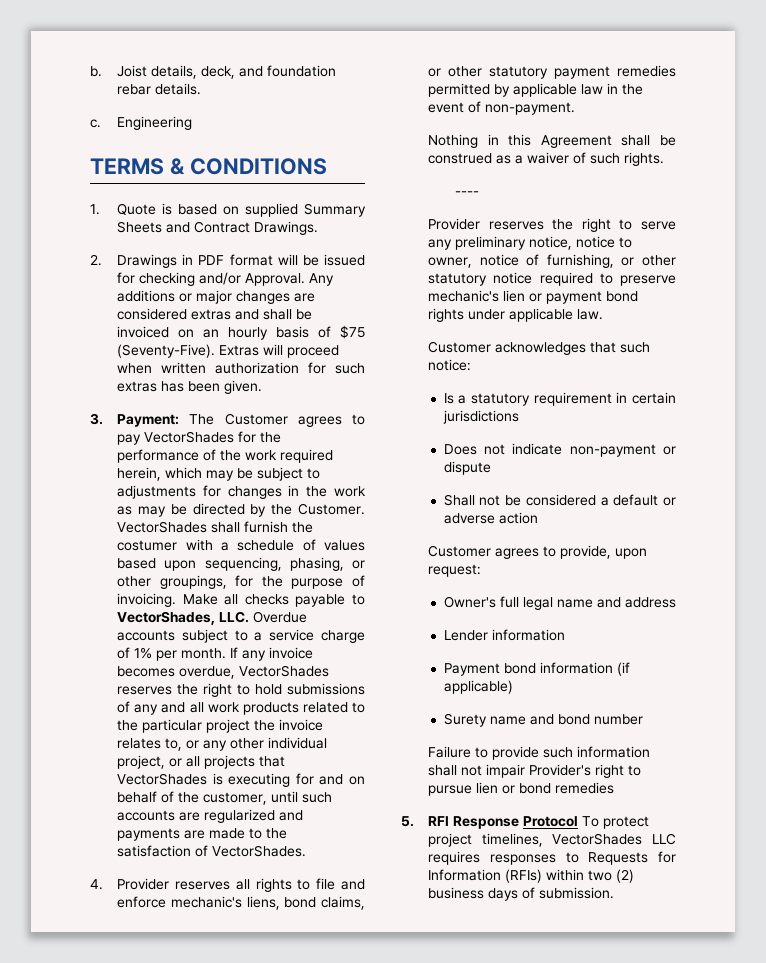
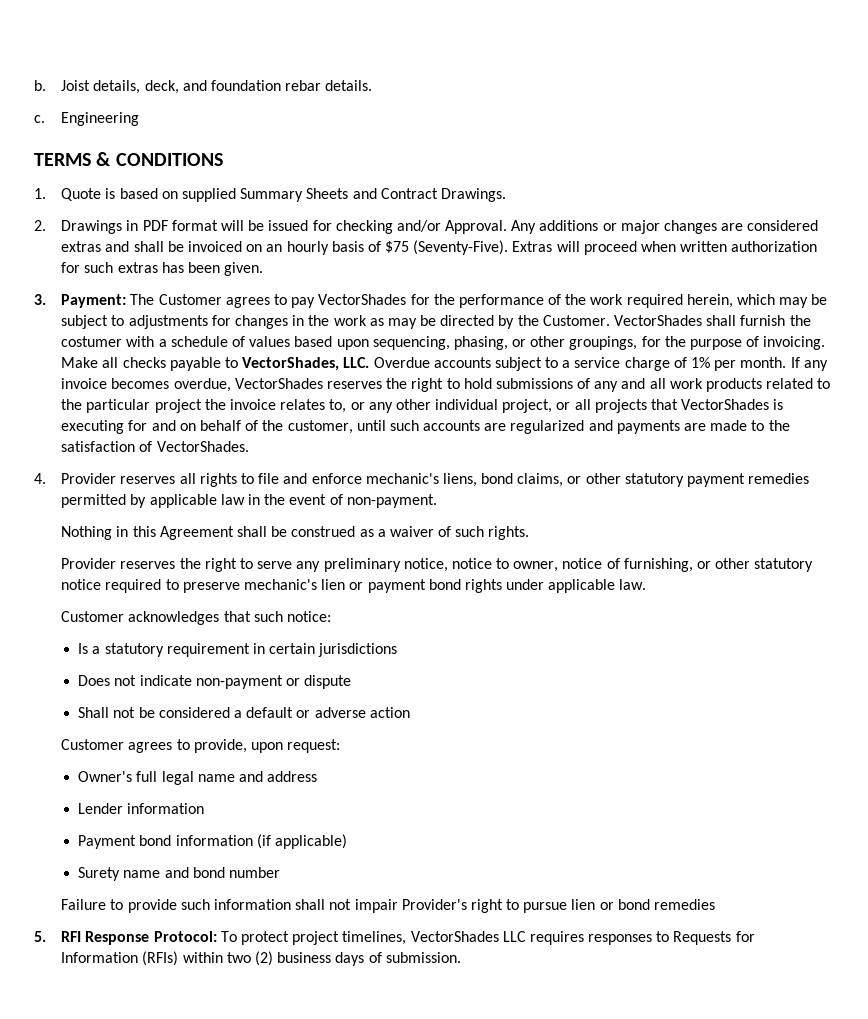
- ----
- 5. RFI Response Protocol To protect project timelines, VectorShades LLC requires responses to Requests for Information (RFIs) within two (2) business days of submission.
+ 5. RFI Response Protocol: To protect project timelines, VectorShades LLC requires responses to Requests for Information (RFIs) within two (2) business days of submission.

